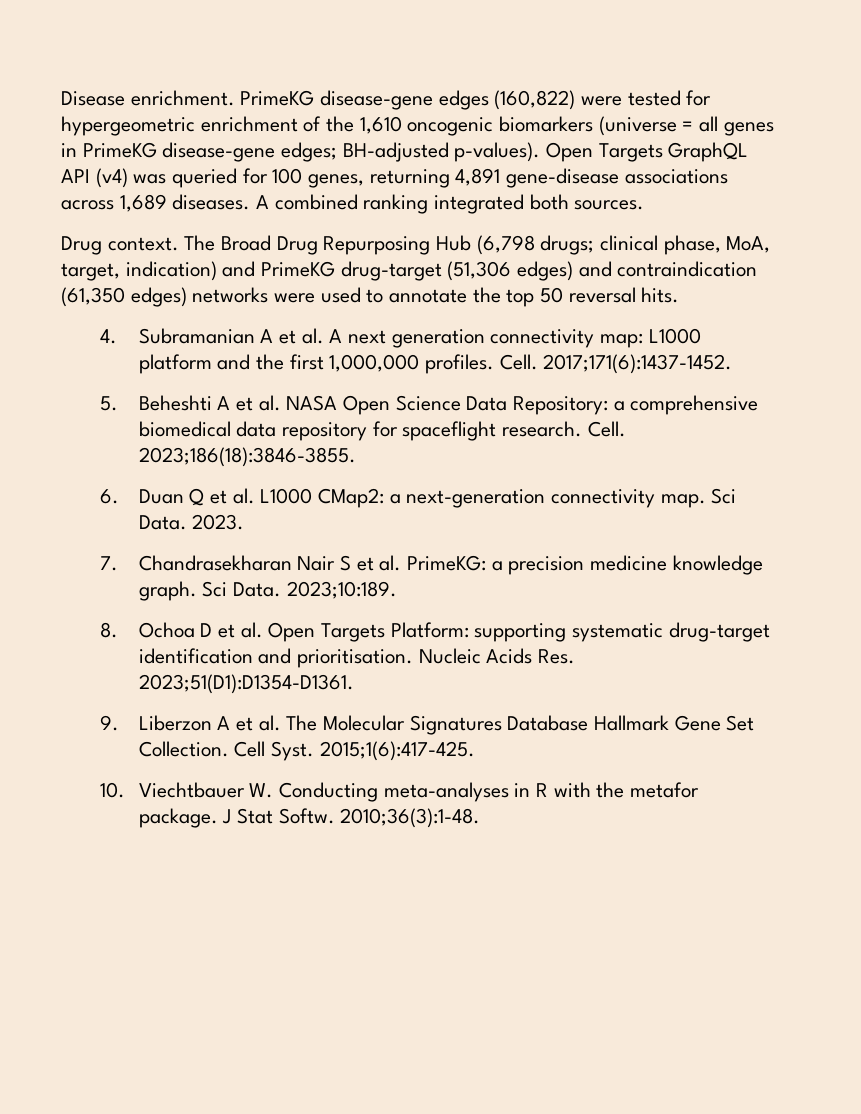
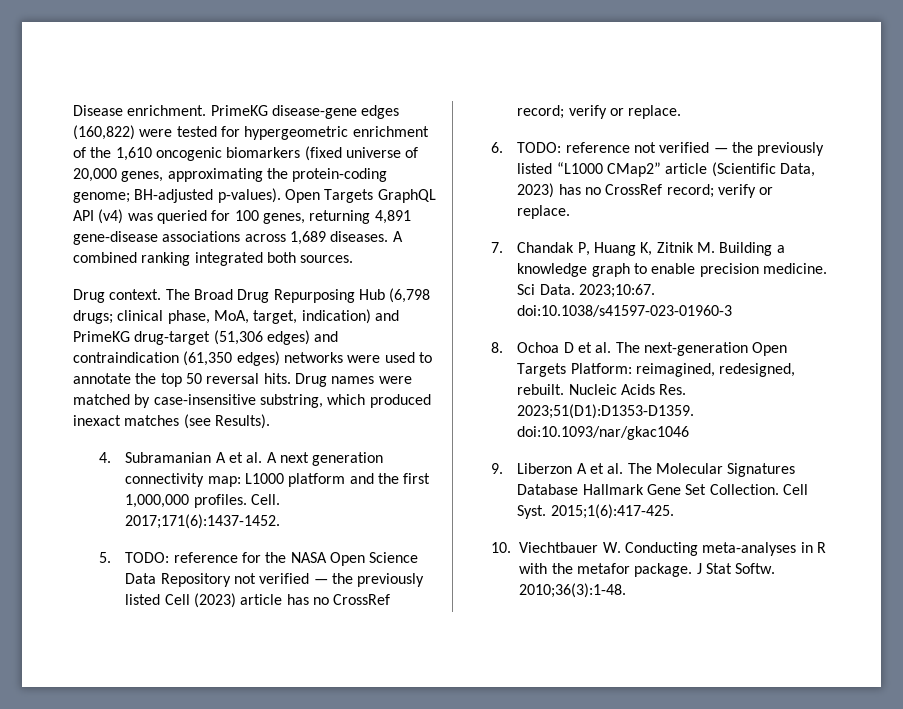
- PrimeKG disease-gene edges (160,822) were tested for hypergeometric enrichment of the 1,610 oncogenic biomarkers (universe = all genes in PrimeKG disease-gene edges; BH-adjusted p-values).
+ PrimeKG disease-gene edges (160,822) were tested for hypergeometric enrichment of the 1,610 oncogenic biomarkers (fixed universe of 20,000 genes, approximating the protein-coding genome; BH-adjusted p-values).
+ Drug names were matched by case-insensitive substring, which produced inexact matches (see Results).
- 5. Beheshti A et al. NASA Open Science Data Repository: a comprehensive biomedical data repository for spaceflight research. Cell. 2023;186(18):3846-3855.
- 6. Duan Q et al. L1000 CMap2: a next-generation connectivity map. Sci Data. 2023.
- 7. Chandrasekharan Nair S et al. PrimeKG: a precision medicine knowledge graph. Sci Data. 2023;10:189.
+ 5. TODO: reference for the NASA Open Science Data Repository not verified — the previously listed Cell (2023) article has no CrossRef record; verify or replace.
+ 6. TODO: reference not verified — the previously listed “L1000 CMap2” article (Scientific Data, 2023) has no CrossRef record; verify or replace.
+ 7. Chandak P, Huang K, Zitnik M. Building a knowledge graph to enable precision medicine. Sci Data. 2023;10:67. doi:10.1038/s41597-023-01960-3
- 8. Ochoa D et al. Open Targets Platform: supporting systematic drug-target identification and prioritisation.
+ 8. Ochoa D et al. The next-generation Open Targets Platform: reimagined, redesigned, rebuilt.
- Nucleic Acids Res. 2023;51(D1):D1354-D1361.
+ Nucleic Acids Res. 2023;51(D1):D1353-D1359. doi:10.1093/nar/gkac1046

